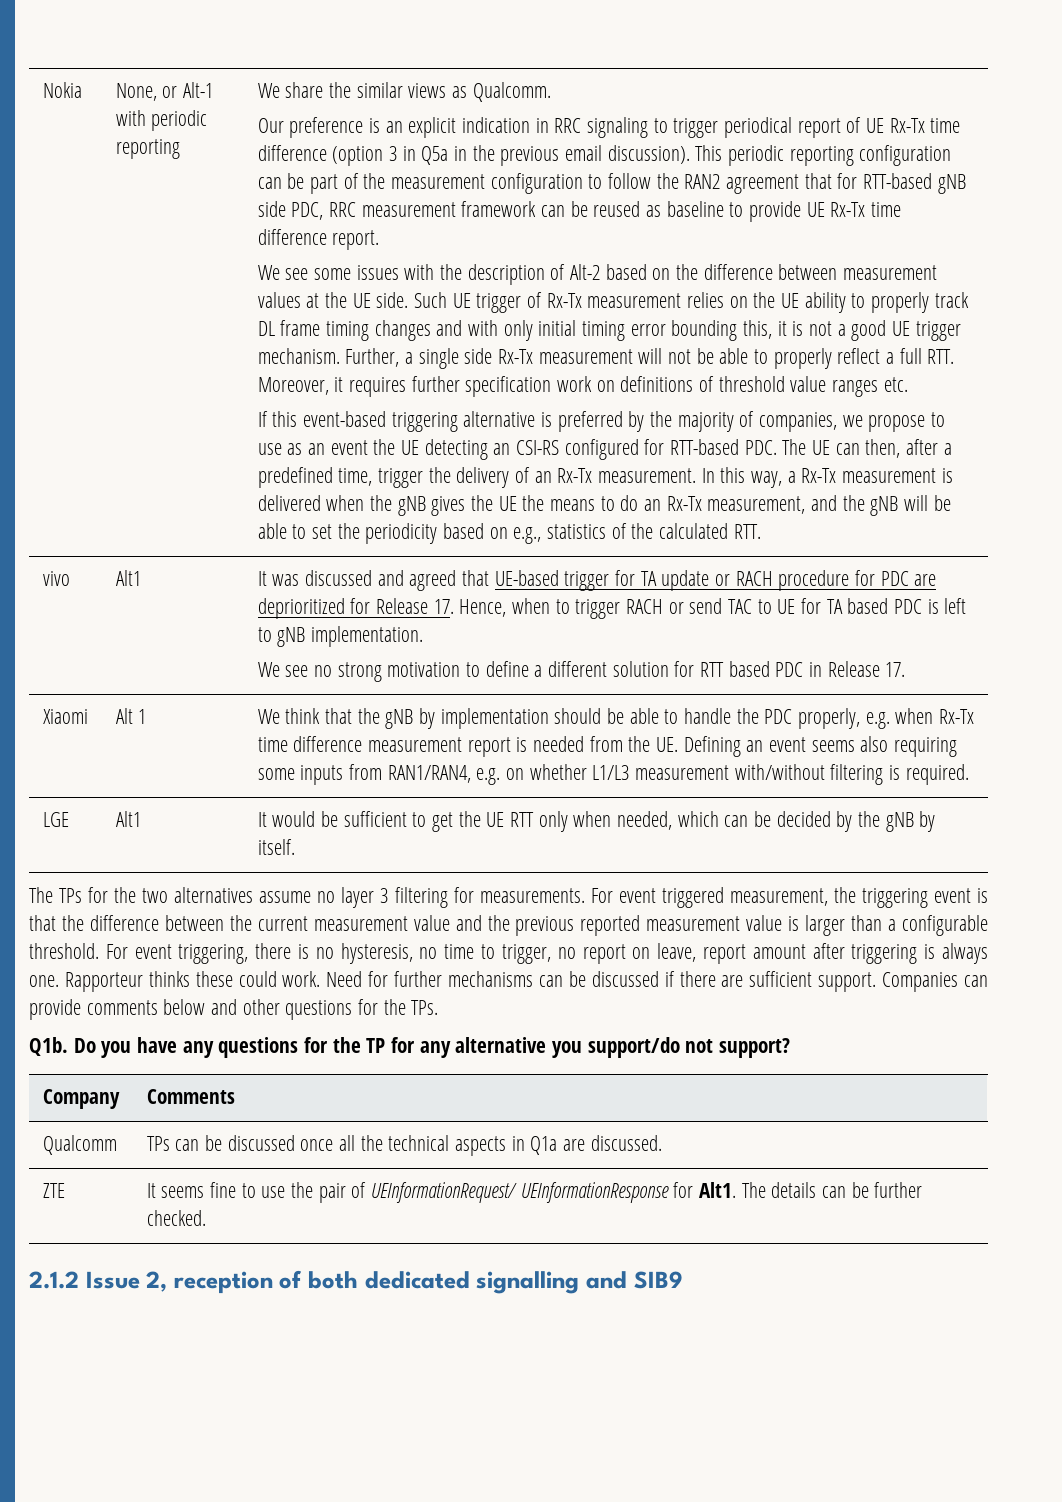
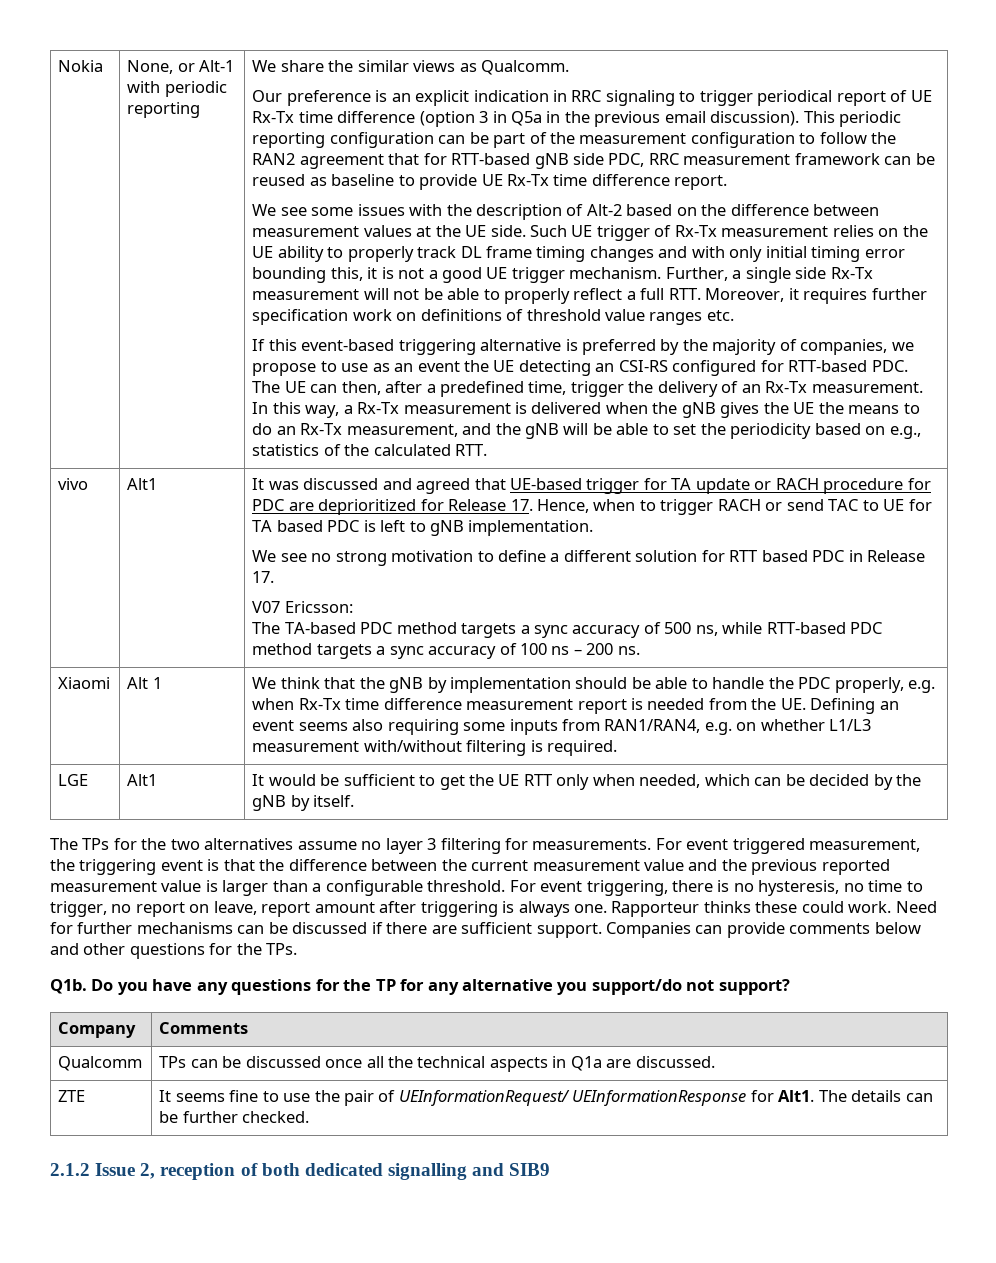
+ V07 Ericsson:
+ The TA-based PDC method targets a sync accuracy of 500 ns, while RTT-based PDC method targets a sync accuracy of 100 ns – 200 ns.

